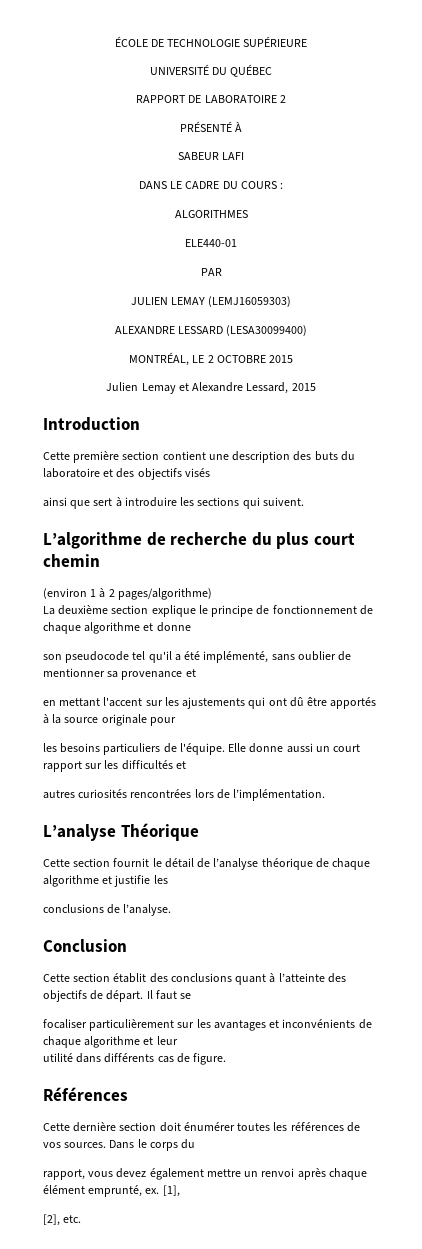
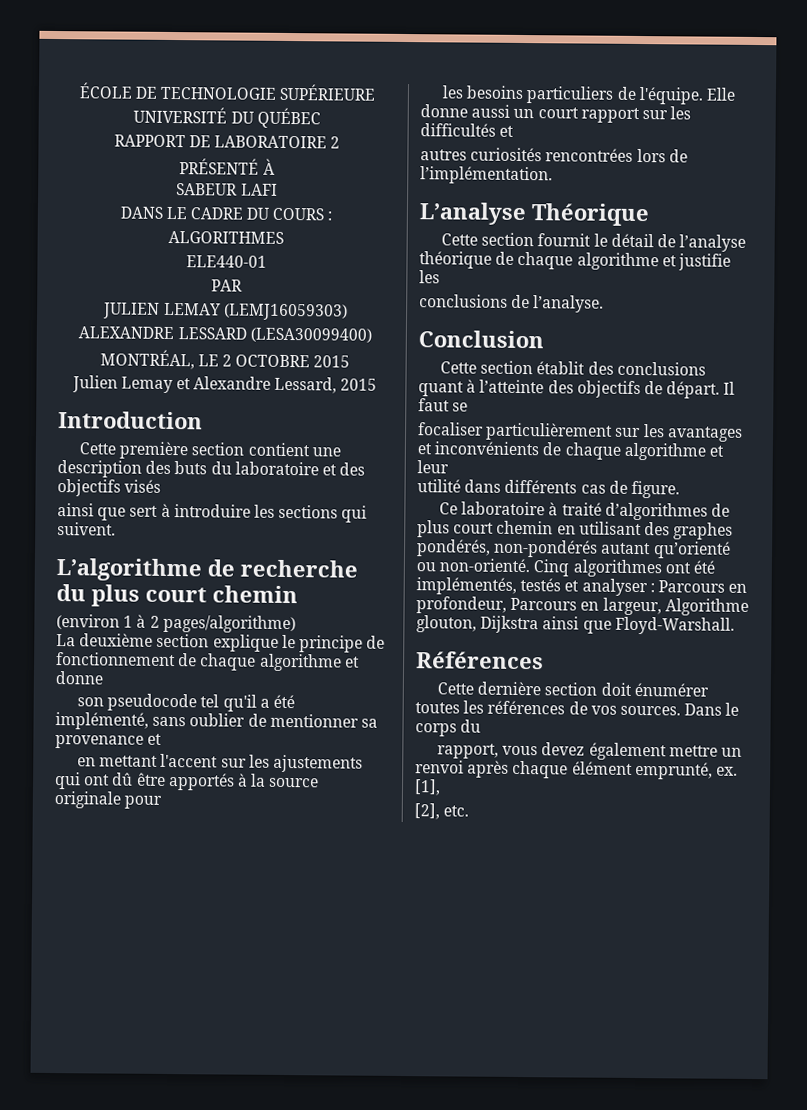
+ Ce laboratoire à traité d’algorithmes de plus court chemin en utilisant des graphes pondérés, non-pondérés autant qu’orienté ou non-orienté. Cinq algorithmes ont été implémentés, testés et analyser : Parcours en profondeur, Parcours en largeur, Algorithme glouton, Dijkstra ainsi que Floyd-Warshall.

